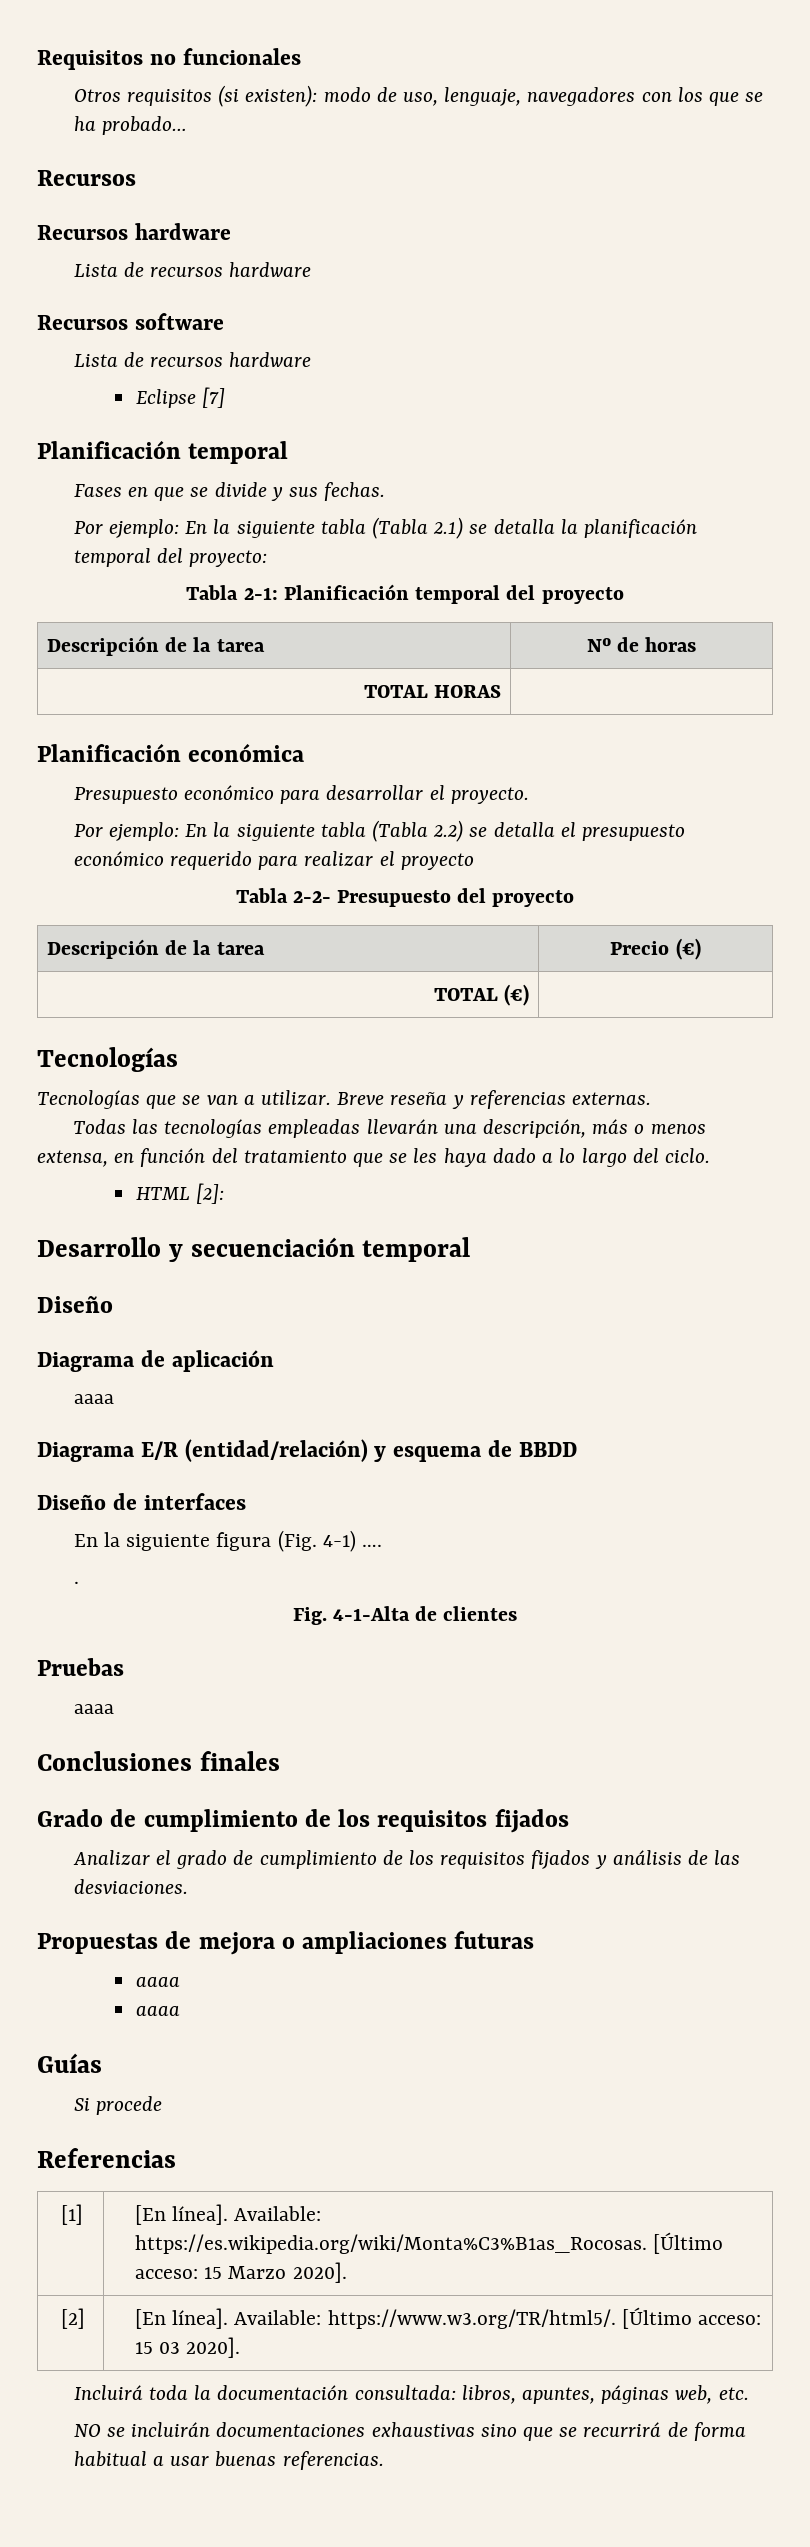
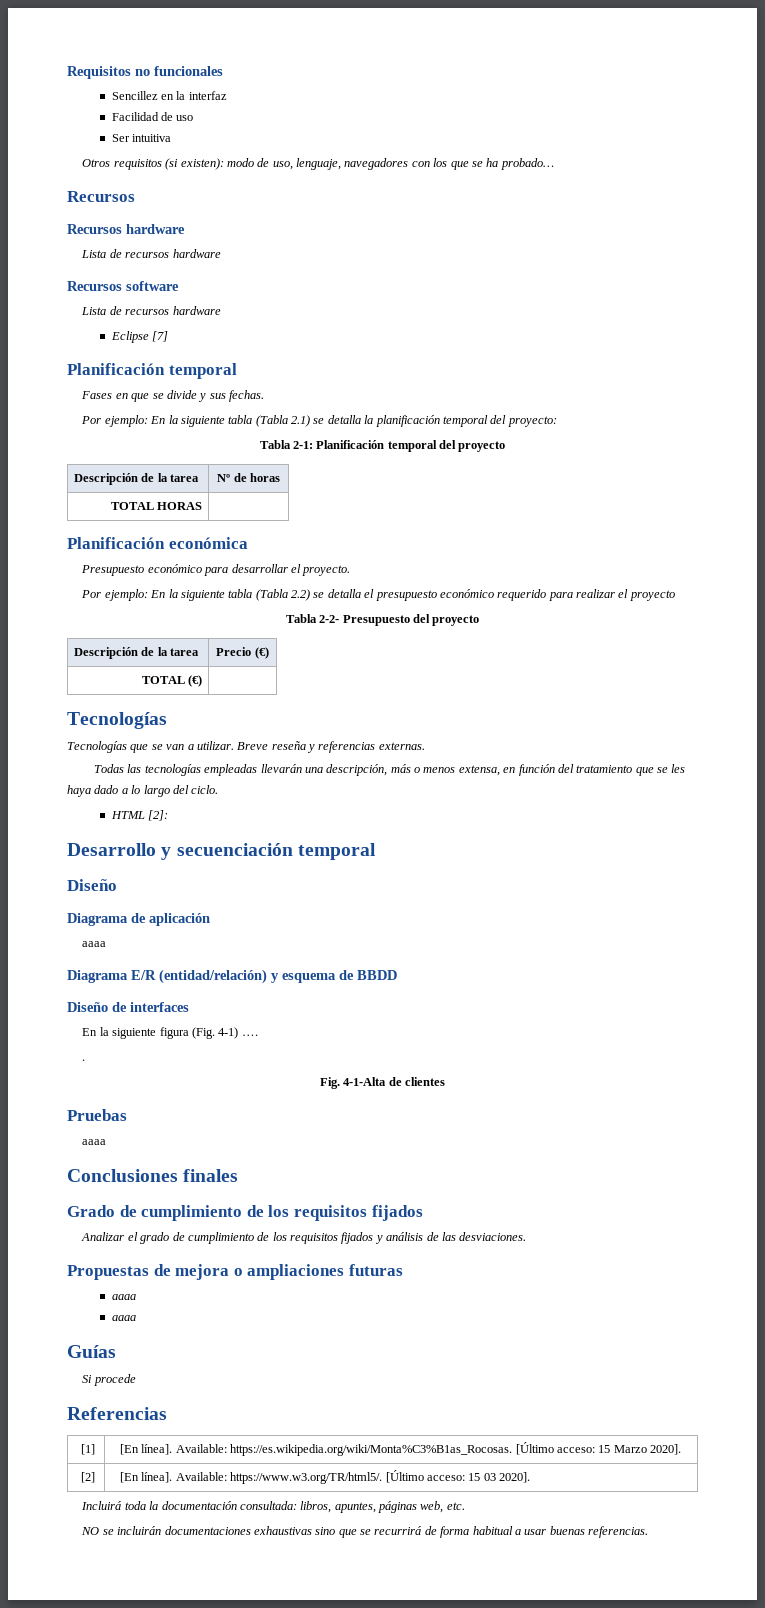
+ Sencillez en la interfaz
+ Facilidad de uso
+ Ser intuitiva

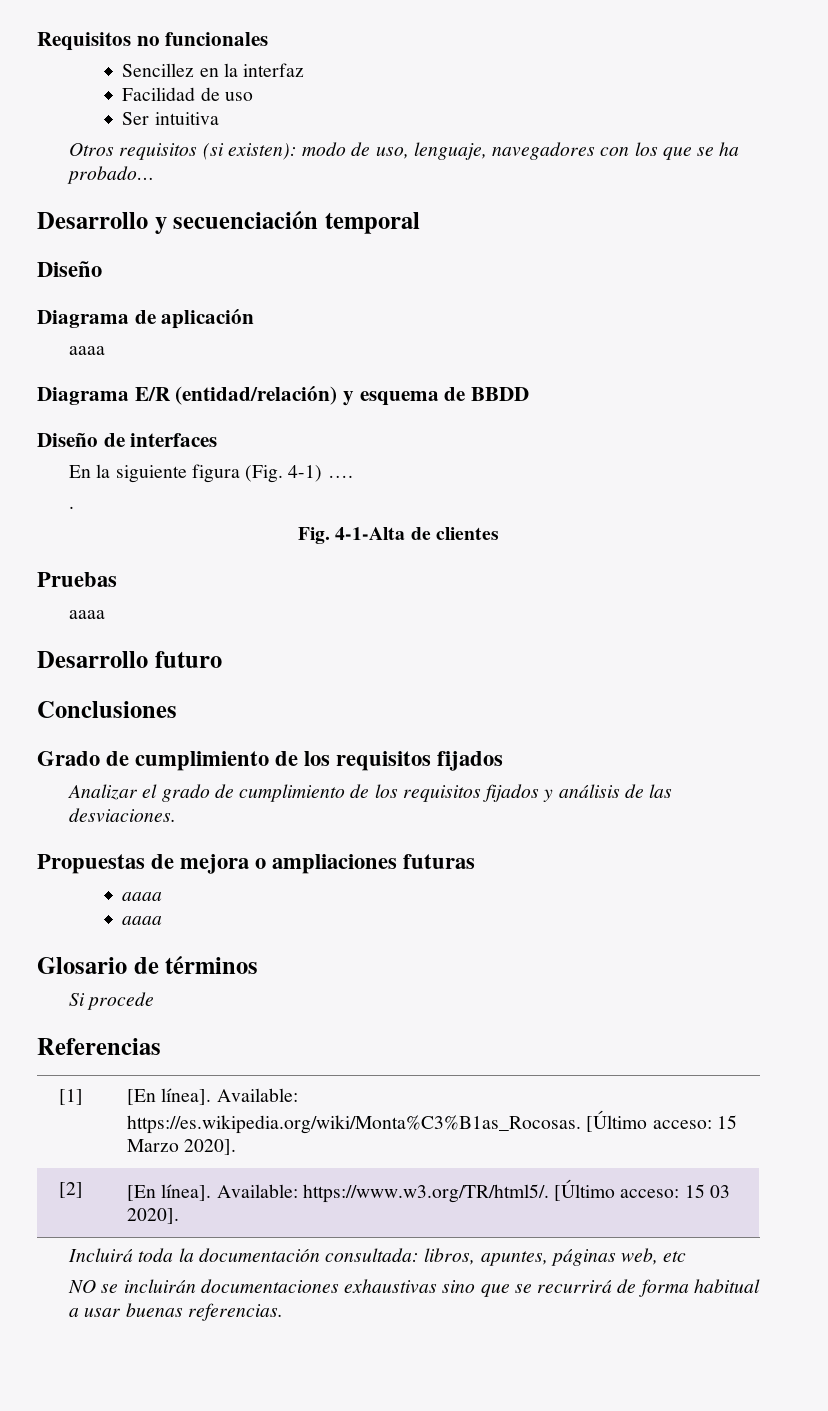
  Otros requisitos (si existen): modo de uso, lenguaje, navegadores con los que se ha probado…
- Recursos
- Recursos hardware
- Lista de recursos hardware
- Recursos software
- Lista de recursos hardware
- Eclipse [7]
- Planificación temporal
- Fases en que se divide y sus fechas.
- Por ejemplo: En la siguiente tabla (Tabla 2.1) se detalla la planificación temporal del proyecto:
- Tabla 2-1: Planificación temporal del proyecto
- Descripción de la tarea | Nº de horas
- TOTAL HORAS |
- Planificación económica
- Presupuesto económico para desarrollar el proyecto.
- Por ejemplo: En la siguiente tabla (Tabla 2.2) se detalla el presupuesto económico requerido para realizar el proyecto
- Tabla 2-2- Presupuesto del proyecto
- Descripción de la tarea | Precio (€)
- TOTAL (€) |
- Tecnologías
- Tecnologías que se van a utilizar. Breve reseña y referencias externas.
- Todas las tecnologías empleadas llevarán una descripción, más o menos extensa, en función del tratamiento que se les haya dado a lo largo del ciclo.
- HTML [2]:
+ Desarrollo futuro
- Conclusiones finales
+ Conclusiones
- Guías
+ Glosario de términos
- Incluirá toda la documentación consultada: libros, apuntes, páginas web, etc.
+ Incluirá toda la documentación consultada: libros, apuntes, páginas web, etc

